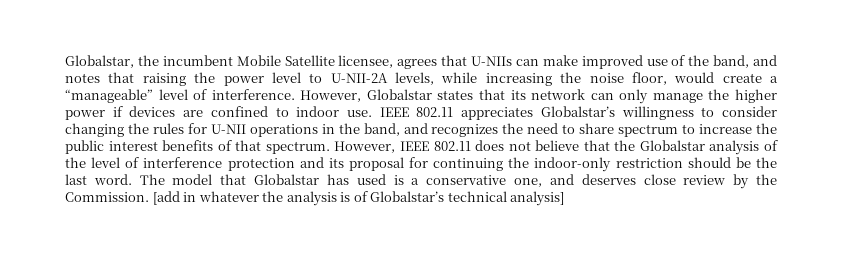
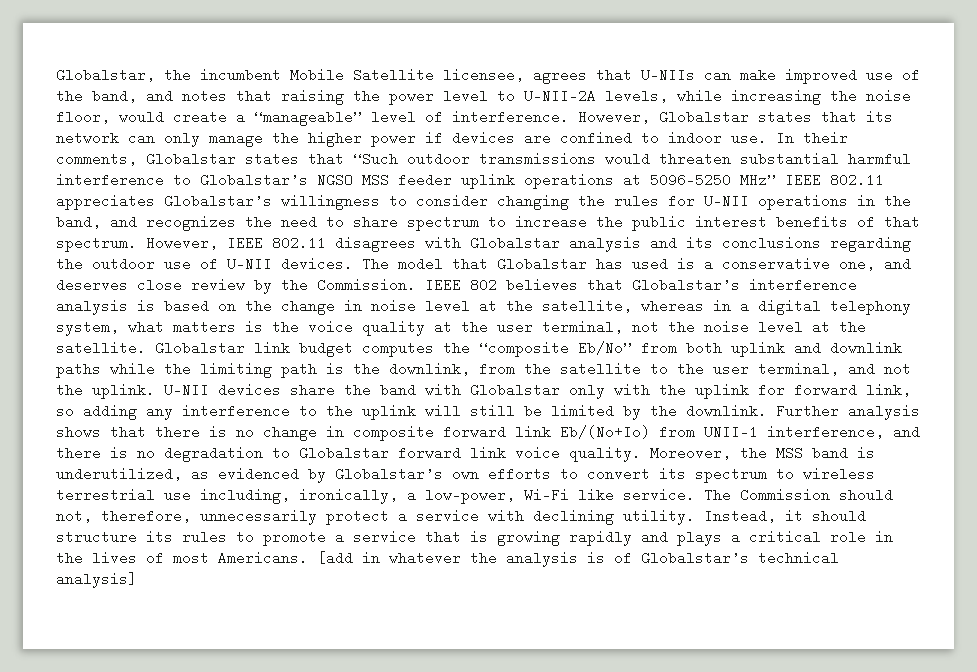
- IEEE 802.11 appreciates Globalstar’s willingness to consider changing the rules for U-NII operations in the band, and recognizes the need to share spectrum to increase the public interest benefits of that spectrum.
+ In their comments, Globalstar states that “Such outdoor transmissions would threaten substantial harmful interference to Globalstar’s NGSO MSS feeder uplink operations at 5096-5250 MHz” IEEE 802.11 appreciates Globalstar’s willingness to consider changing the rules for U-NII operations in the band, and recognizes the need to share spectrum to increase the public interest benefits of that spectrum.
- However, IEEE 802.11 does not believe that the Globalstar analysis of the level of interference protection and its proposal for continuing the indoor-only restriction should be the last word.
+ However, IEEE 802.11 disagrees with Globalstar analysis and its conclusions regarding the outdoor use of U-NII devices.
+ IEEE 802 believes that Globalstar’s interference analysis is based on the change in noise level at the satellite, whereas in a digital telephony system, what matters is the voice quality at the user terminal, not the noise level at the satellite. Globalstar link budget computes the “composite Eb/No” from both uplink and downlink paths while the limiting path is the downlink, from the satellite to the user terminal, and not the uplink. U-NII devices share the band with Globalstar only with the uplink for forward link, so adding any interference to the uplink will still be limited by the downlink. Further analysis shows that there is no change in composite forward link Eb/(No+Io) from UNII-1 interference, and there is no degradation to Globalstar forward link voice quality. Moreover, the MSS band is underutilized, as evidenced by Globalstar’s own efforts to convert its spectrum to wireless terrestrial use including, ironically, a low-power, Wi-Fi like service. The Commission should not, therefore, unnecessarily protect a service with declining utility. Instead, it should structure its rules to promote a service that is growing rapidly and plays a critical role in the lives of most Americans.

